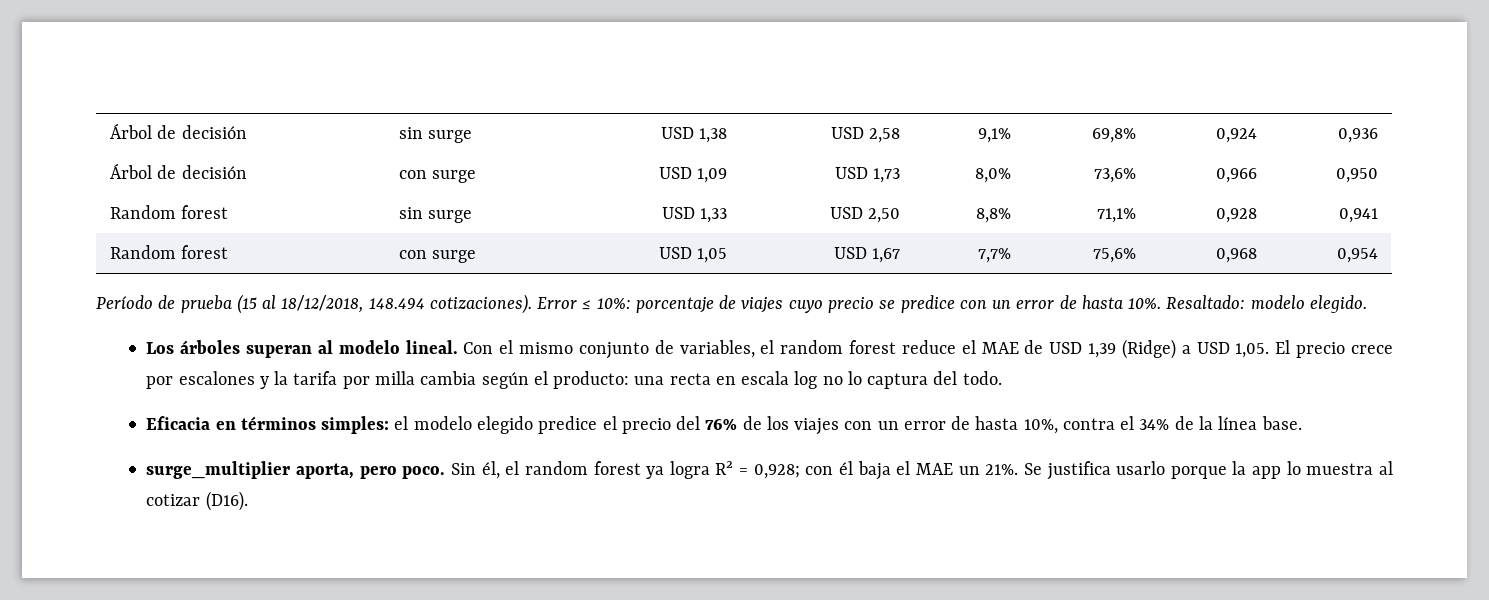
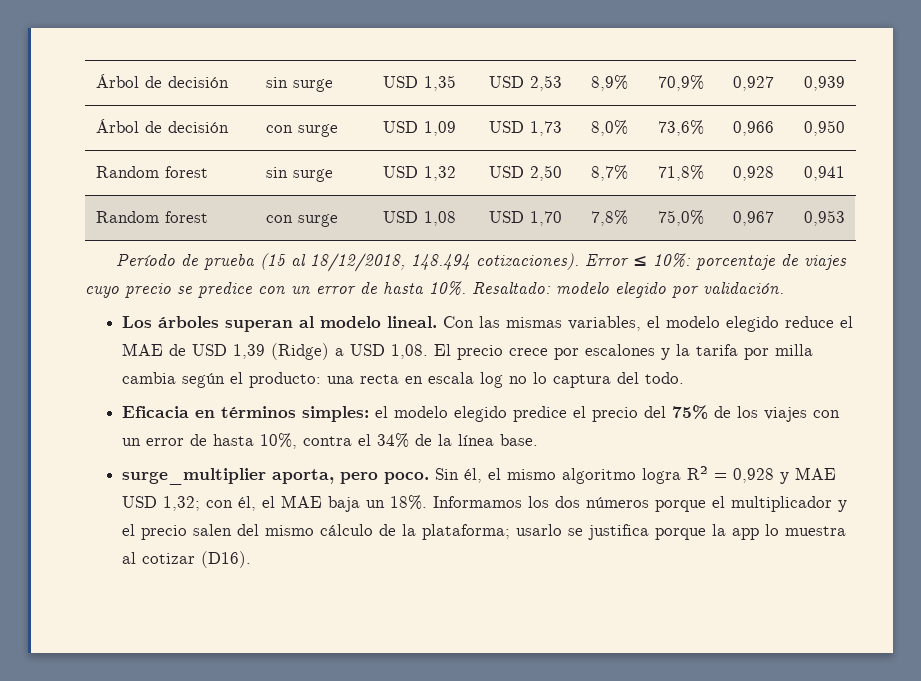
- Árbol de decisión | sin surge | USD 1,38 | USD 2,58 | 9,1% | 69,8% | 0,924 | 0,936
+ Árbol de decisión | sin surge | USD 1,35 | USD 2,53 | 8,9% | 70,9% | 0,927 | 0,939
- Random forest | sin surge | USD 1,33 | USD 2,50 | 8,8% | 71,1% | 0,928 | 0,941
+ Random forest | sin surge | USD 1,32 | USD 2,50 | 8,7% | 71,8% | 0,928 | 0,941
- Random forest | con surge | USD 1,05 | USD 1,67 | 7,7% | 75,6% | 0,968 | 0,954
+ Random forest | con surge | USD 1,08 | USD 1,70 | 7,8% | 75,0% | 0,967 | 0,953
- Resaltado: modelo elegido.
+ Resaltado: modelo elegido por validación.
- Con el mismo conjunto de variables, el random forest reduce el MAE de USD 1,39 (Ridge) a USD 1,05.
+ Con las mismas variables, el modelo elegido reduce el MAE de USD 1,39 (Ridge) a USD 1,08.
- Eficacia en términos simples: el modelo elegido predice el precio del 76% de los viajes con un error de hasta 10%, contra el 34% de la línea base.
+ Eficacia en términos simples: el modelo elegido predice el precio del 75% de los viajes con un error de hasta 10%, contra el 34% de la línea base.
- Sin él, el random forest ya logra R² = 0,928; con él baja el MAE un 21%. Se justifica usarlo porque la app lo muestra al cotizar (D16).
+ Sin él, el mismo algoritmo logra R² = 0,928 y MAE USD 1,32; con él, el MAE baja un 18%. Informamos los dos números porque el multiplicador y el precio salen del mismo cálculo de la plataforma; usarlo se justifica porque la app lo muestra al cotizar (D16).

